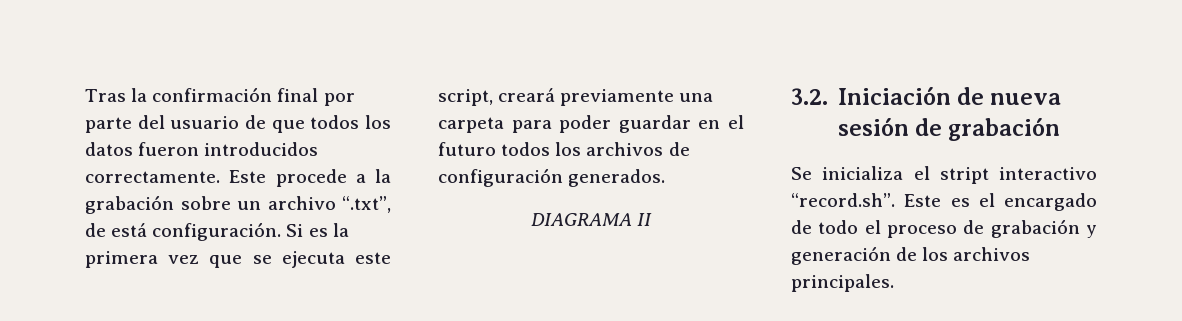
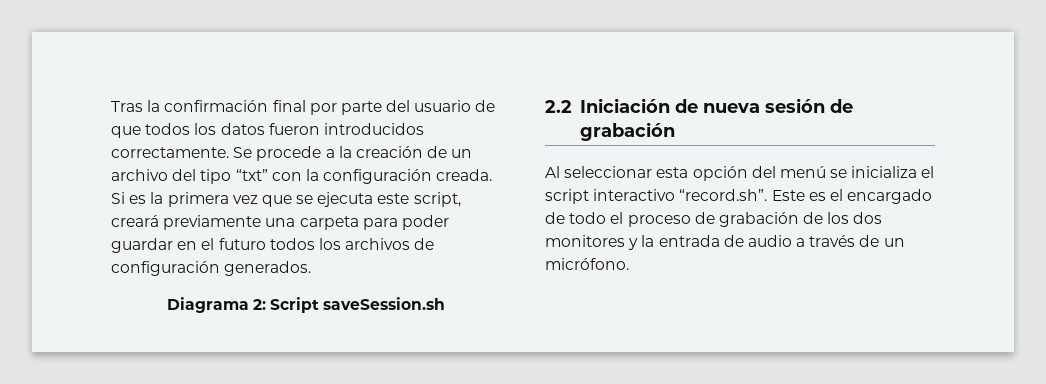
- Este procede a la grabación sobre un archivo “.txt”, de está configuración.
+ Se procede a la creación de un archivo del tipo “txt” con la configuración creada.
- DIAGRAMA II
- 3.2. Iniciación de nueva sesión de grabación
+ Diagrama 2: Script saveSession.sh
+ 2.2 Iniciación de nueva sesión de grabación
- Se inicializa el stript interactivo “record.sh”. Este es el encargado de todo el proceso de grabación y generación de los archivos principales.
+ Al seleccionar esta opción del menú se inicializa el script interactivo “record.sh”. Este es el encargado de todo el proceso de grabación de los dos monitores y la entrada de audio a través de un micrófono.

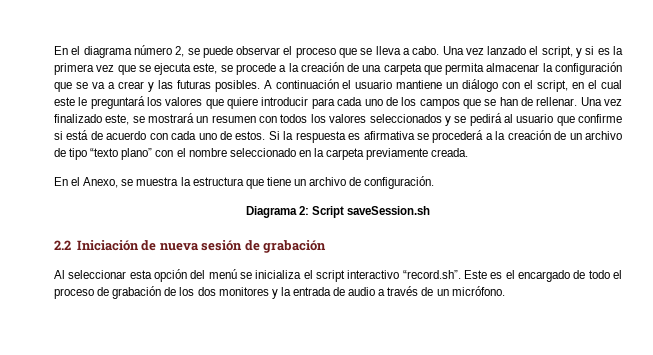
- Tras la confirmación final por parte del usuario de que todos los datos fueron introducidos correctamente. Se procede a la creación de un archivo del tipo “txt” con la configuración creada. Si es la primera vez que se ejecuta este script, creará previamente una carpeta para poder guardar en el futuro todos los archivos de configuración generados.
+ En el diagrama número 2, se puede observar el proceso que se lleva a cabo. Una vez lanzado el script, y si es la primera vez que se ejecuta este, se procede a la creación de una carpeta que permita almacenar la configuración que se va a crear y las futuras posibles. A continuación el usuario mantiene un diálogo con el script, en el cual este le preguntará los valores que quiere introducir para cada uno de los campos que se han de rellenar. Una vez finalizado este, se mostrará un resumen con todos los valores seleccionados y se pedirá al usuario que confirme si está de acuerdo con cada uno de estos. Si la respuesta es afirmativa se procederá a la creación de un archivo de tipo “texto plano” con el nombre seleccionado en la carpeta previamente creada.
+ En el Anexo, se muestra la estructura que tiene un archivo de configuración.

